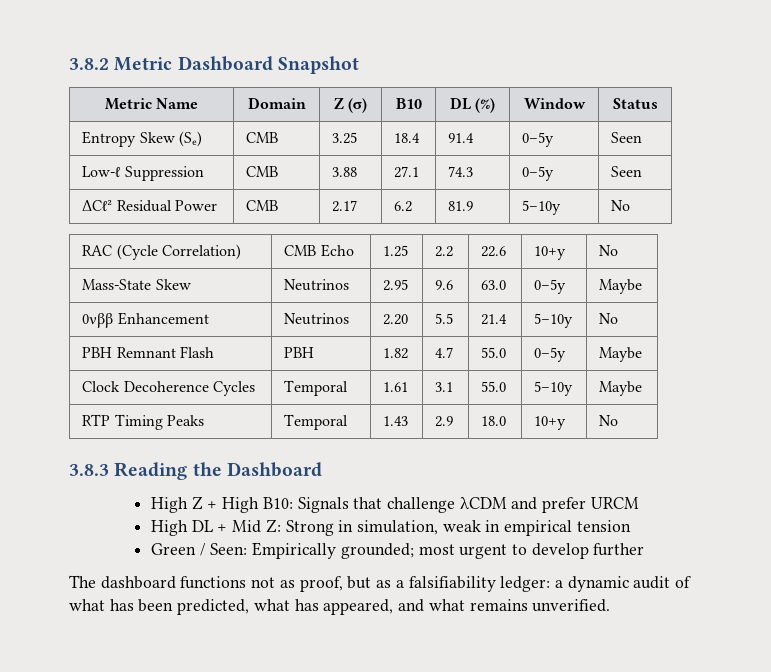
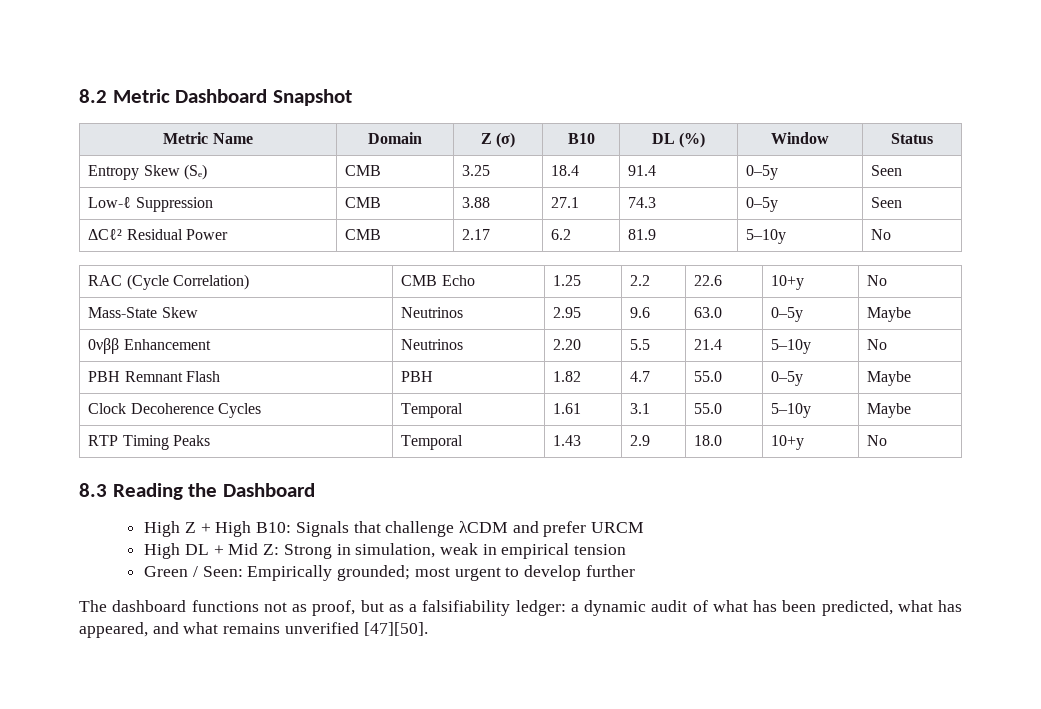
- 3.8.2 Metric Dashboard Snapshot
+ 8.2 Metric Dashboard Snapshot
- 3.8.3 Reading the Dashboard
+ 8.3 Reading the Dashboard
- The dashboard functions not as proof, but as a falsifiability ledger: a dynamic audit of what has been predicted, what has appeared, and what remains unverified.
+ The dashboard functions not as proof, but as a falsifiability ledger: a dynamic audit of what has been predicted, what has appeared, and what remains unverified [47][50].

